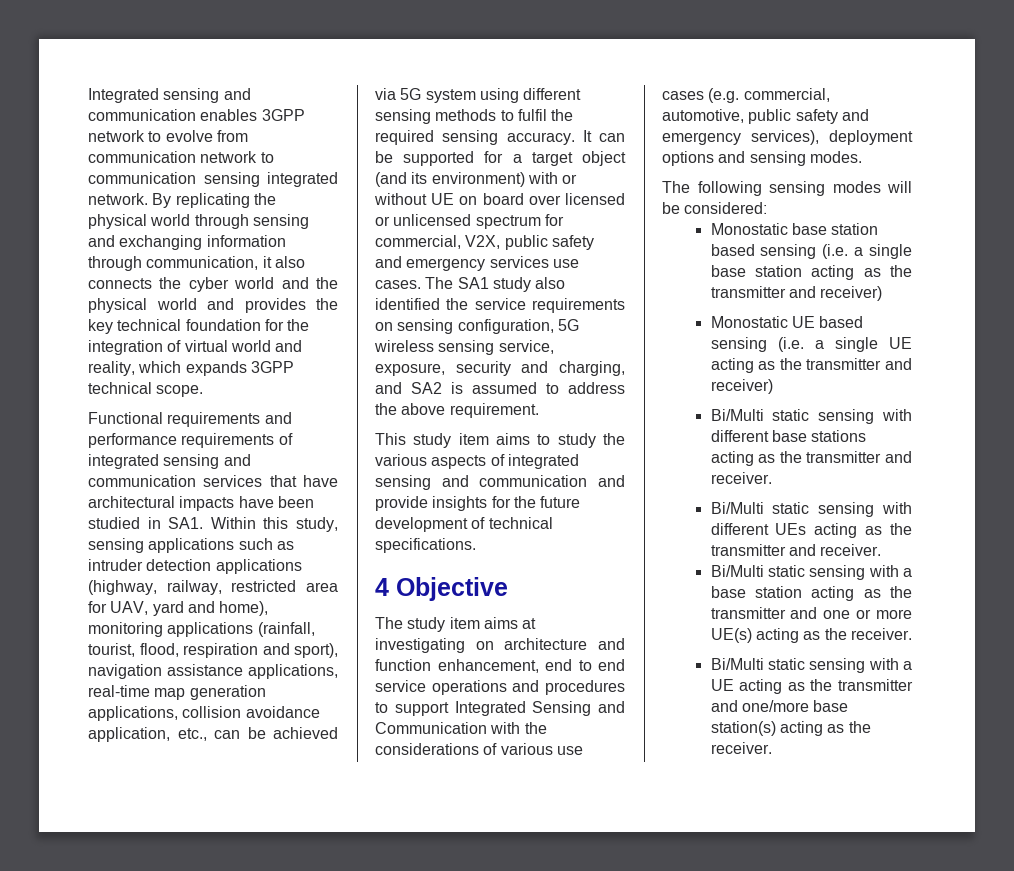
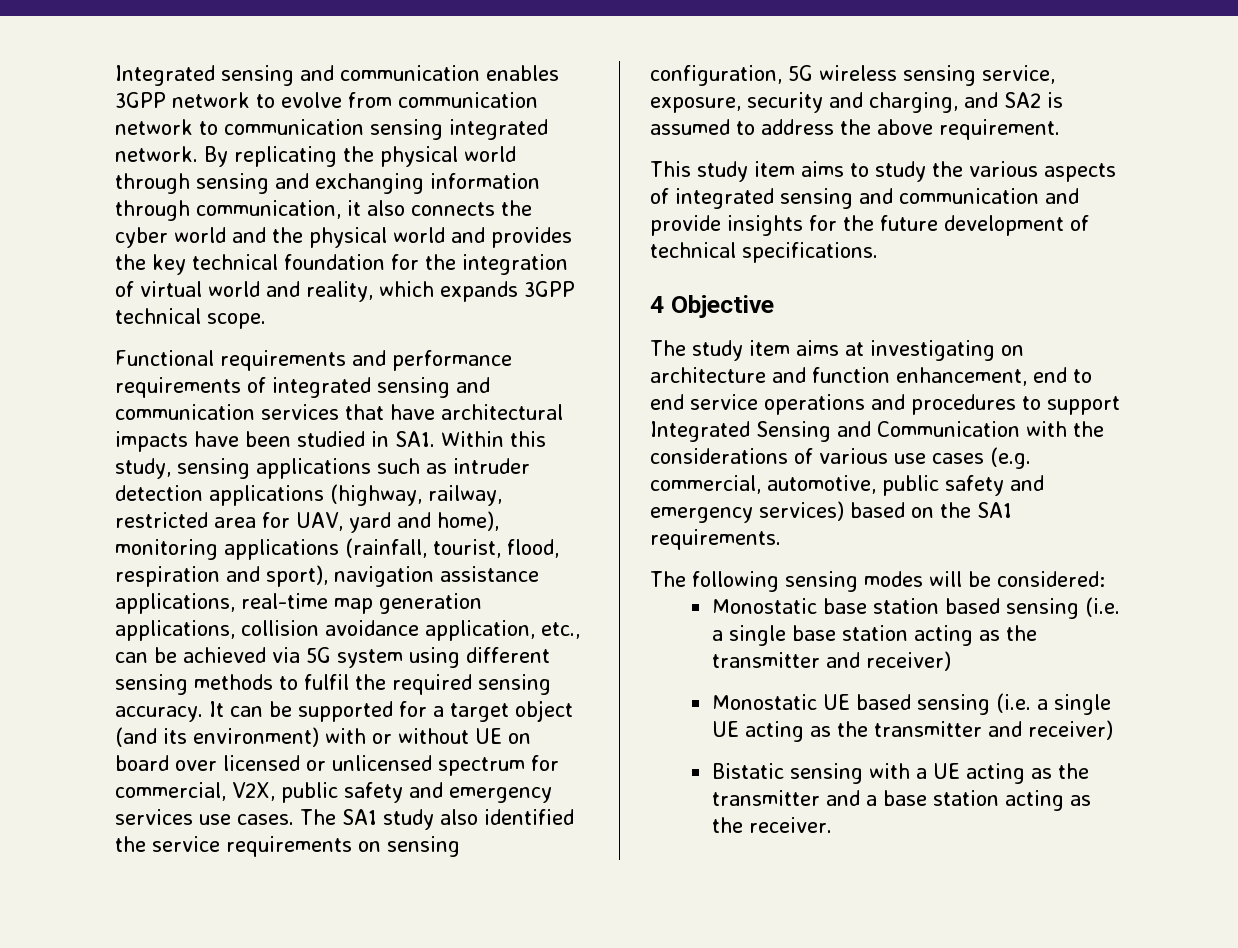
- The study item aims at investigating on architecture and function enhancement, end to end service operations and procedures to support Integrated Sensing and Communication with the considerations of various use cases (e.g. commercial, automotive, public safety and emergency services), deployment options and sensing modes.
+ The study item aims at investigating on architecture and function enhancement, end to end service operations and procedures to support Integrated Sensing and Communication with the considerations of various use cases (e.g. commercial, automotive, public safety and emergency services) based on the SA1 requirements.
- Bi/Multi static sensing with different base stations acting as the transmitter and receiver.
- Bi/Multi static sensing with different UEs acting as the transmitter and receiver.
- Bi/Multi static sensing with a base station acting as the transmitter and one or more UE(s) acting as the receiver.
- Bi/Multi static sensing with a UE acting as the transmitter and one/more base station(s) acting as the receiver.
+ Bistatic sensing with a UE acting as the transmitter and a base station acting as the receiver.

